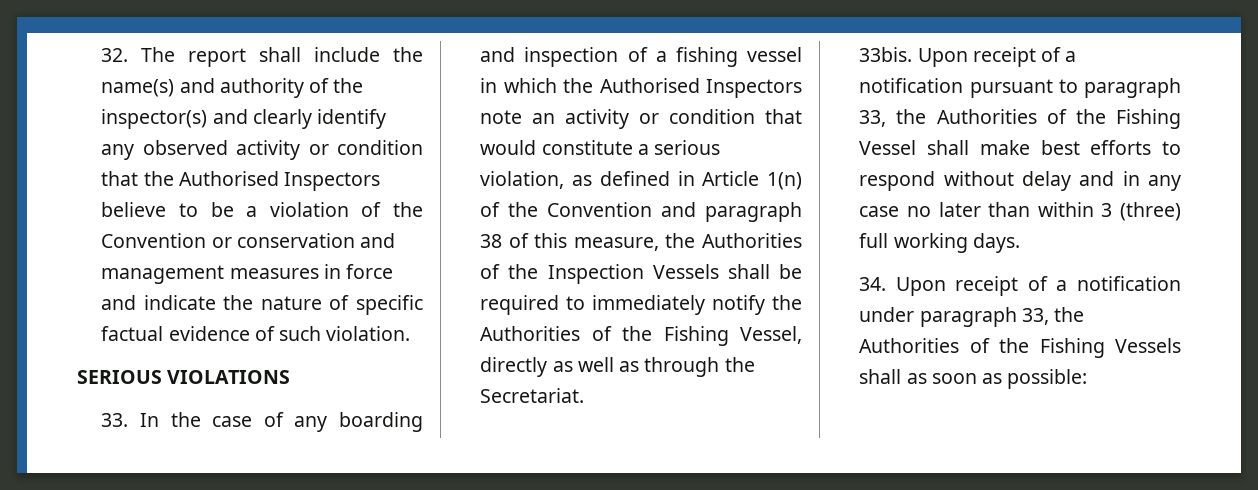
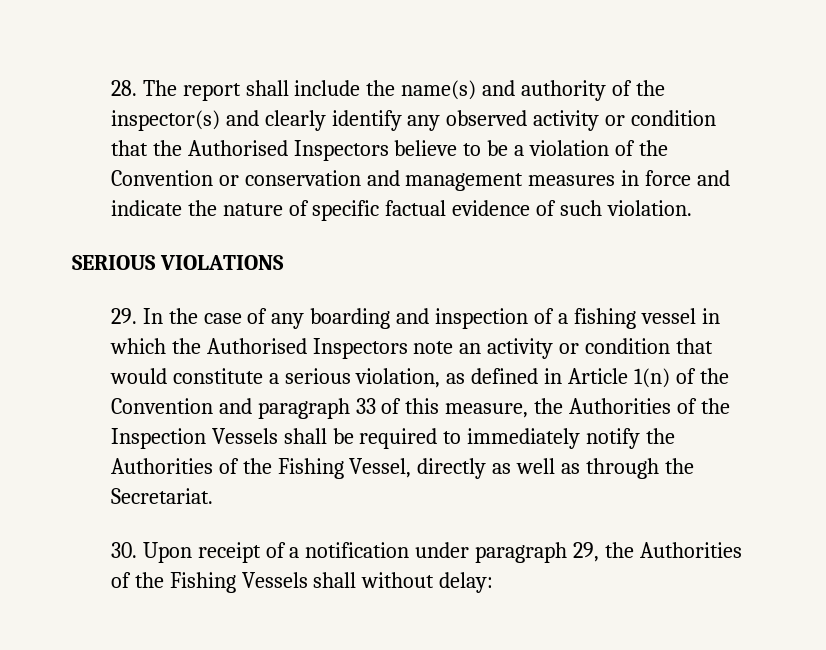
- 32. The report shall include the name(s) and authority of the inspector(s) and clearly identify any observed activity or condition that the Authorised Inspectors believe to be a violation of the Convention or conservation and management measures in force and indicate the nature of specific factual evidence of such violation.
+ 28. The report shall include the name(s) and authority of the inspector(s) and clearly identify any observed activity or condition that the Authorised Inspectors believe to be a violation of the Convention or conservation and management measures in force and indicate the nature of specific factual evidence of such violation.
- 33. In the case of any boarding and inspection of a fishing vessel in which the Authorised Inspectors note an activity or condition that would constitute a serious violation, as defined in Article 1(n) of the Convention and paragraph 38 of this measure, the Authorities of the Inspection Vessels shall be required to immediately notify the Authorities of the Fishing Vessel, directly as well as through the Secretariat.
+ 29. In the case of any boarding and inspection of a fishing vessel in which the Authorised Inspectors note an activity or condition that would constitute a serious violation, as defined in Article 1(n) of the Convention and paragraph 33 of this measure, the Authorities of the Inspection Vessels shall be required to immediately notify the Authorities of the Fishing Vessel, directly as well as through the Secretariat.
- 33bis. Upon receipt of a notification pursuant to paragraph 33, the Authorities of the Fishing Vessel shall make best efforts to respond without delay and in any case no later than within 3 (three) full working days.
- 34. Upon receipt of a notification under paragraph 33, the Authorities of the Fishing Vessels shall as soon as possible:
+ 30. Upon receipt of a notification under paragraph 29, the Authorities of the Fishing Vessels shall without delay:

